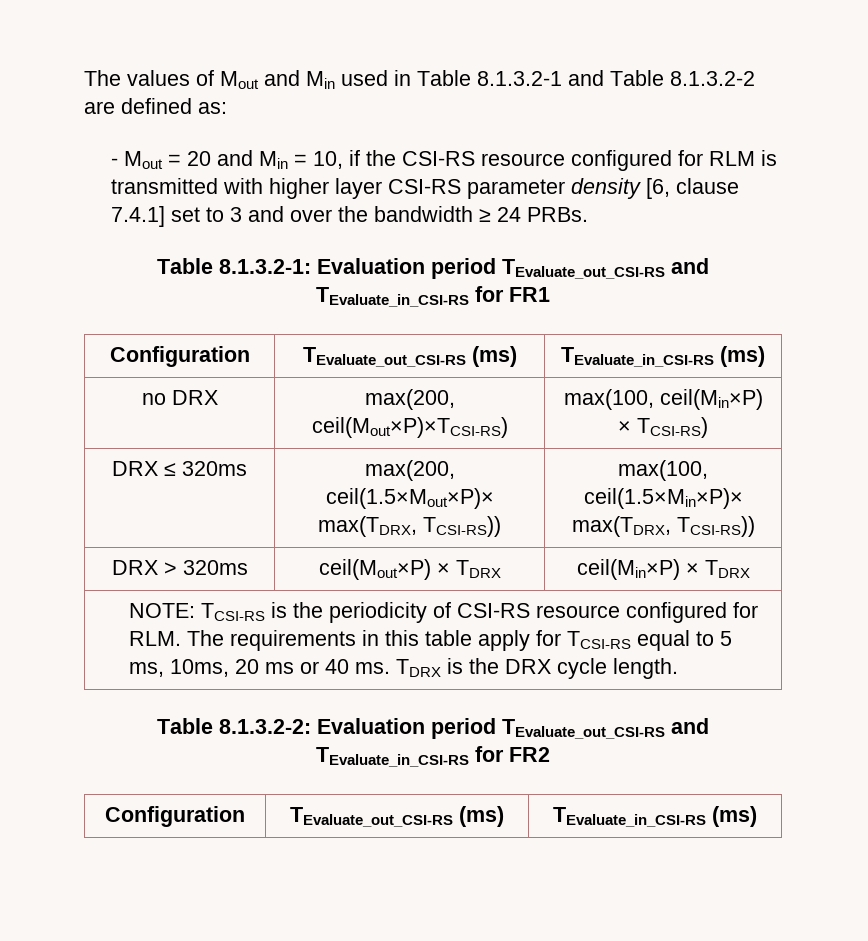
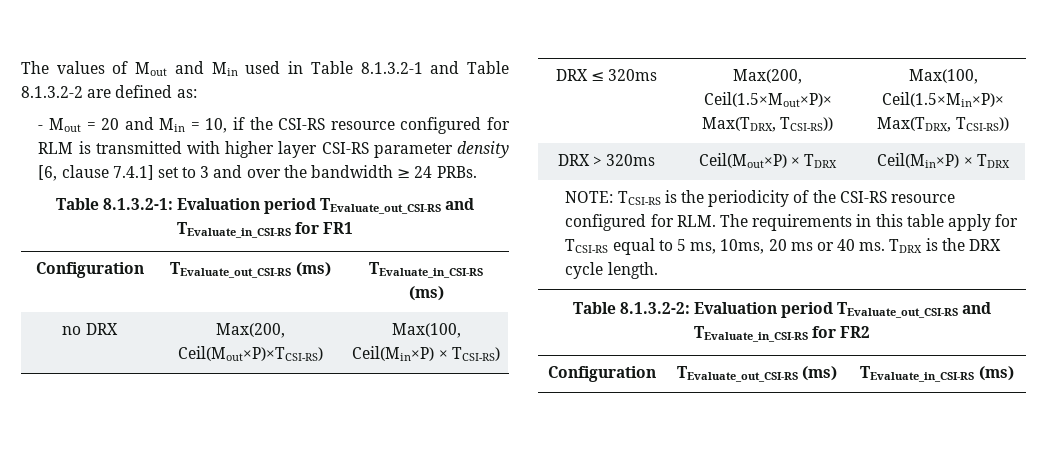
- no DRX | max(200, ceil(Mout×P)×TCSI-RS) | max(100, ceil(Min×P) × TCSI-RS)
+ no DRX | Max(200, Ceil(Mout×P)×TCSI-RS) | Max(100, Ceil(Min×P) × TCSI-RS)
- DRX ≤ 320ms | max(200, ceil(1.5×Mout×P)× max(TDRX, TCSI-RS)) | max(100, ceil(1.5×Min×P)× max(TDRX, TCSI-RS))
+ DRX ≤ 320ms | Max(200, Ceil(1.5×Mout×P)× Max(TDRX, TCSI-RS)) | Max(100, Ceil(1.5×Min×P)× Max(TDRX, TCSI-RS))
- DRX > 320ms | ceil(Mout×P) × TDRX | ceil(Min×P) × TDRX
+ DRX > 320ms | Ceil(Mout×P) × TDRX | Ceil(Min×P) × TDRX
- NOTE: TCSI-RS is the periodicity of CSI-RS resource configured for RLM. The requirements in this table apply for TCSI-RS equal to 5 ms, 10ms, 20 ms or 40 ms. TDRX is the DRX cycle length.
+ NOTE: TCSI-RS is the periodicity of the CSI-RS resource configured for RLM. The requirements in this table apply for TCSI-RS equal to 5 ms, 10ms, 20 ms or 40 ms. TDRX is the DRX cycle length.

